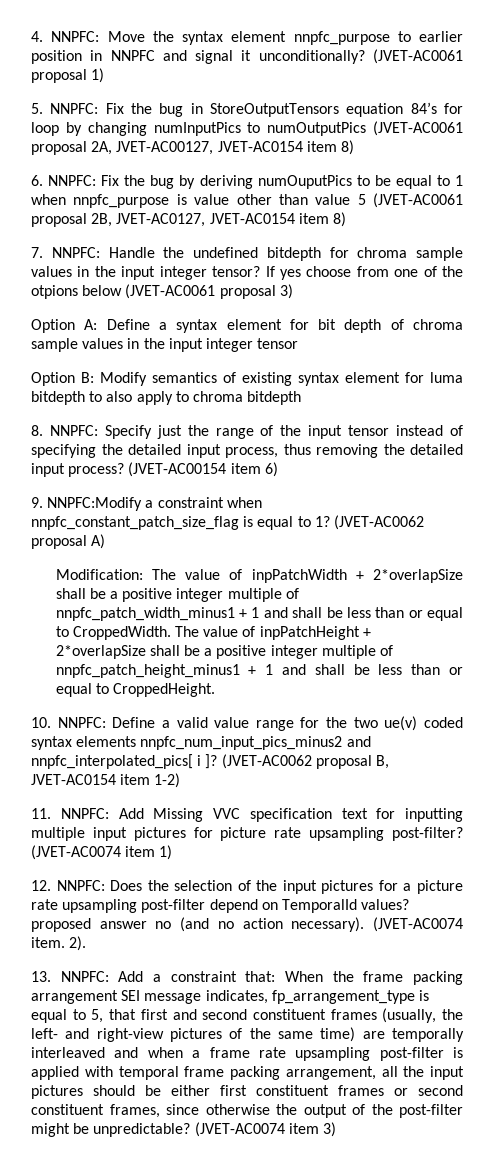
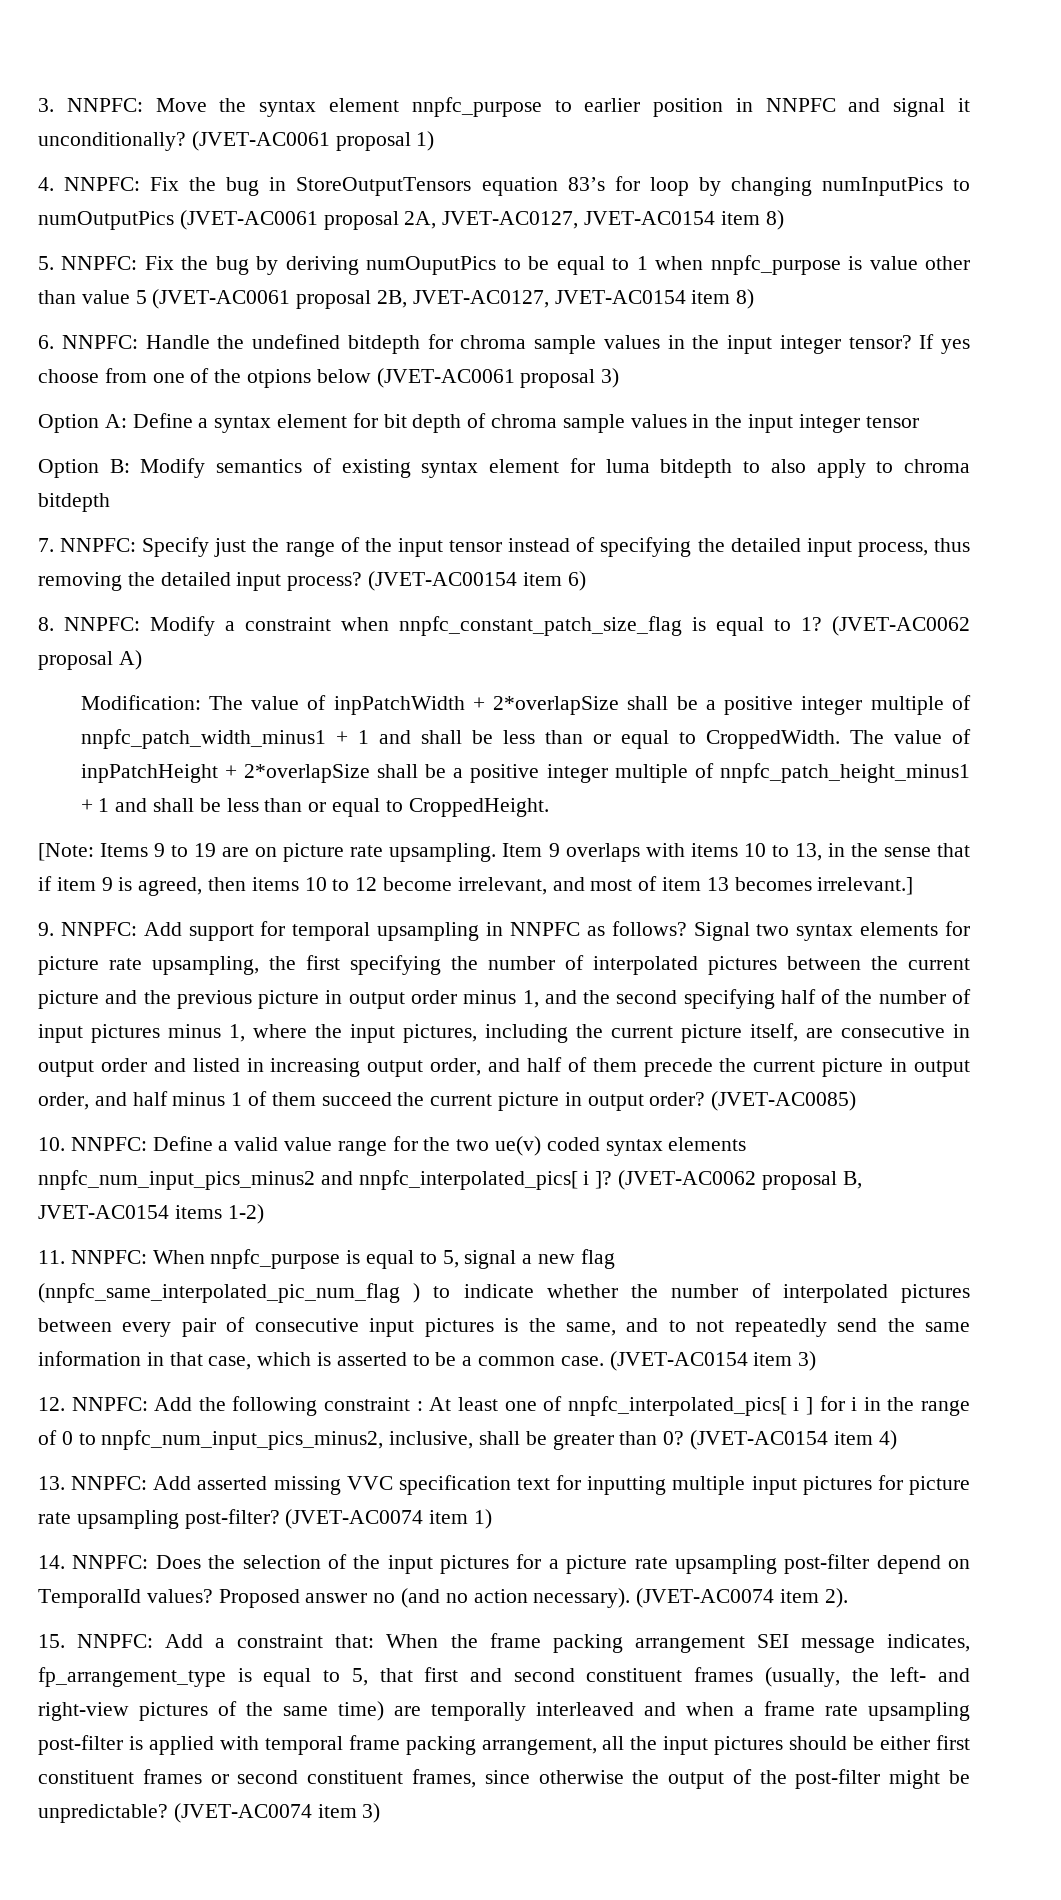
- 4. NNPFC: Move the syntax element nnpfc_purpose to earlier position in NNPFC and signal it unconditionally?
+ 3. NNPFC: Move the syntax element nnpfc_purpose to earlier position in NNPFC and signal it unconditionally?
- 5. NNPFC: Fix the bug in StoreOutputTensors equation 84’s for loop by changing numInputPics to numOutputPics (JVET-AC0061 proposal 2A, JVET-AC00127, JVET-AC0154 item 8)
- 6. NNPFC: Fix the bug by deriving numOuputPics to be equal to 1 when nnpfc_purpose is value other than value 5 (JVET-AC0061 proposal 2B, JVET-AC0127, JVET-AC0154 item 8)
+ 4. NNPFC: Fix the bug in StoreOutputTensors equation 83’s for loop by changing numInputPics to numOutputPics (JVET-AC0061 proposal 2A, JVET-AC0127, JVET-AC0154 item 8)
+ 5. NNPFC: Fix the bug by deriving numOuputPics to be equal to 1 when nnpfc_purpose is value other than value 5 (JVET-AC0061 proposal 2B, JVET-AC0127, JVET-AC0154 item 8)
- 7. NNPFC: Handle the undefined bitdepth for chroma sample values in the input integer tensor?
+ 6. NNPFC: Handle the undefined bitdepth for chroma sample values in the input integer tensor?
- 8. NNPFC: Specify just the range of the input tensor instead of specifying the detailed input process, thus removing the detailed input process?
+ 7. NNPFC: Specify just the range of the input tensor instead of specifying the detailed input process, thus removing the detailed input process?
- 9. NNPFC:Modify a constraint when nnpfc_constant_patch_size_flag is equal to 1?
+ 8. NNPFC: Modify a constraint when nnpfc_constant_patch_size_flag is equal to 1?
+ [Note: Items 9 to 19 are on picture rate upsampling. Item 9 overlaps with items 10 to 13, in the sense that if item 9 is agreed, then items 10 to 12 become irrelevant, and most of item 13 becomes irrelevant.]
+ 9. NNPFC: Add support for temporal upsampling in NNPFC as follows? Signal two syntax elements for picture rate upsampling, the first specifying the number of interpolated pictures between the current picture and the previous picture in output order minus 1, and the second specifying half of the number of input pictures minus 1, where the input pictures, including the current picture itself, are consecutive in output order and listed in increasing output order, and half of them precede the current picture in output order, and half minus 1 of them succeed the current picture in output order? (JVET-AC0085)
- (JVET-AC0062 proposal B, JVET-AC0154 item 1-2)
+ (JVET-AC0062 proposal B, JVET-AC0154 items 1-2)
- 11. NNPFC: Add Missing VVC specification text for inputting multiple input pictures for picture rate upsampling post-filter?
+ 11. NNPFC: When nnpfc_purpose is equal to 5, signal a new flag (nnpfc_same_interpolated_pic_num_flag ) to indicate whether the number of interpolated pictures between every pair of consecutive input pictures is the same, and to not repeatedly send the same information in that case, which is asserted to be a common case. (JVET-AC0154 item 3)
+ 12. NNPFC: Add the following constraint : At least one of nnpfc_interpolated_pics[ i ] for i in the range of 0 to nnpfc_num_input_pics_minus2, inclusive, shall be greater than 0? (JVET-AC0154 item 4)
+ 13. NNPFC: Add asserted missing VVC specification text for inputting multiple input pictures for picture rate upsampling post-filter?
- 12. NNPFC: Does the selection of the input pictures for a picture rate upsampling post-filter depend on TemporalId values? proposed answer no (and no action necessary).
+ 14. NNPFC: Does the selection of the input pictures for a picture rate upsampling post-filter depend on TemporalId values? Proposed answer no (and no action necessary).
- (JVET-AC0074 item. 2).
+ (JVET-AC0074 item 2).
- 13. NNPFC:
+ 15. NNPFC:

